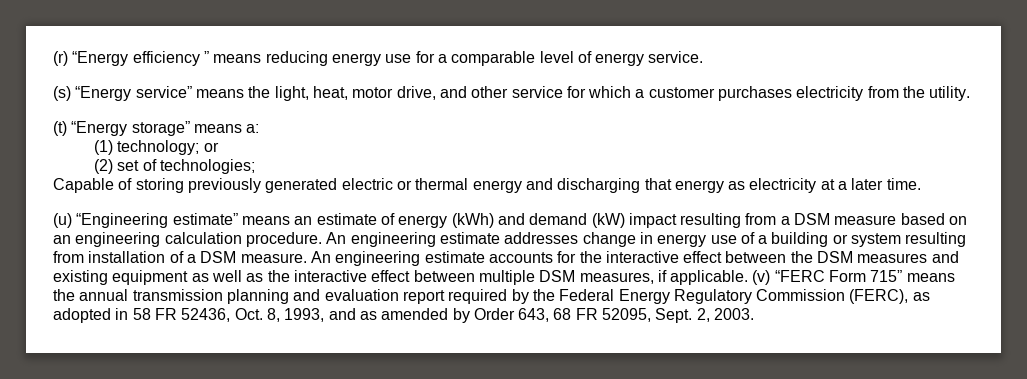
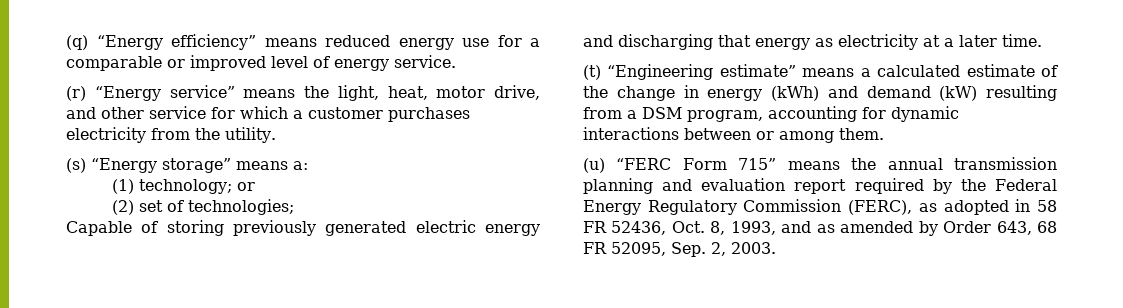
- (r) “Energy efficiency ” means reducing energy use for a comparable level of energy service.
+ (q) “Energy efficiency” means reduced energy use for a comparable or improved level of energy service.
- (s) “Energy service” means the light, heat, motor drive, and other service for which a customer purchases electricity from the utility.
+ (r) “Energy service” means the light, heat, motor drive, and other service for which a customer purchases electricity from the utility.
- (t) “Energy storage” means a:
+ (s) “Energy storage” means a:
- Capable of storing previously generated electric or thermal energy and discharging that energy as electricity at a later time.
+ Capable of storing previously generated electric energy and discharging that energy as electricity at a later time.
- (u) “Engineering estimate” means an estimate of energy (kWh) and demand (kW) impact resulting from a DSM measure based on an engineering calculation procedure. An engineering estimate addresses change in energy use of a building or system resulting from installation of a DSM measure. An engineering estimate accounts for the interactive effect between the DSM measures and existing equipment as well as the interactive effect between multiple DSM measures, if applicable. (v) “FERC Form 715” means the annual transmission planning and evaluation report required by the Federal Energy Regulatory Commission (FERC), as adopted in 58 FR 52436, Oct. 8, 1993, and as amended by Order 643, 68 FR 52095, Sept. 2, 2003.
+ (t) “Engineering estimate” means a calculated estimate of the change in energy (kWh) and demand (kW) resulting from a DSM program, accounting for dynamic interactions between or among them.
+ (u) “FERC Form 715” means the annual transmission planning and evaluation report required by the Federal Energy Regulatory Commission (FERC), as adopted in 58 FR 52436, Oct. 8, 1993, and as amended by Order 643, 68 FR 52095, Sep. 2, 2003.

